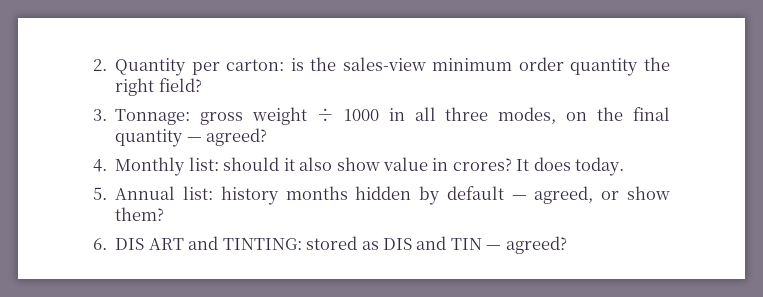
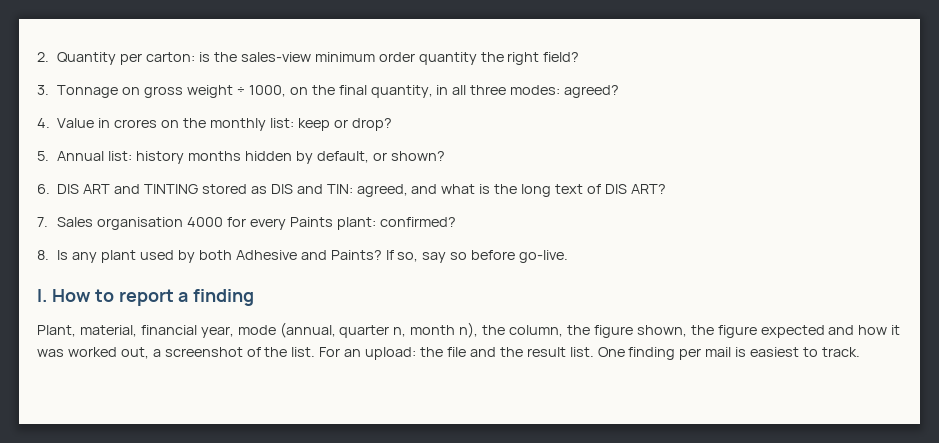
- 3. Tonnage: gross weight ÷ 1000 in all three modes, on the final quantity — agreed?
- 4. Monthly list: should it also show value in crores? It does today.
+ 3. Tonnage on gross weight ÷ 1000, on the final quantity, in all three modes: agreed?
+ 4. Value in crores on the monthly list: keep or drop?
- 5. Annual list: history months hidden by default — agreed, or show them?
+ 5. Annual list: history months hidden by default, or shown?
- 6. DIS ART and TINTING: stored as DIS and TIN — agreed?
+ 6. DIS ART and TINTING stored as DIS and TIN: agreed, and what is the long text of DIS ART?
+ 7. Sales organisation 4000 for every Paints plant: confirmed?
+ 8. Is any plant used by both Adhesive and Paints? If so, say so before go-live.
+ I. How to report a finding
+ Plant, material, financial year, mode (annual, quarter n, month n), the column, the figure shown, the figure expected and how it was worked out, a screenshot of the list. For an upload: the file and the result list. One finding per mail is easiest to track.

